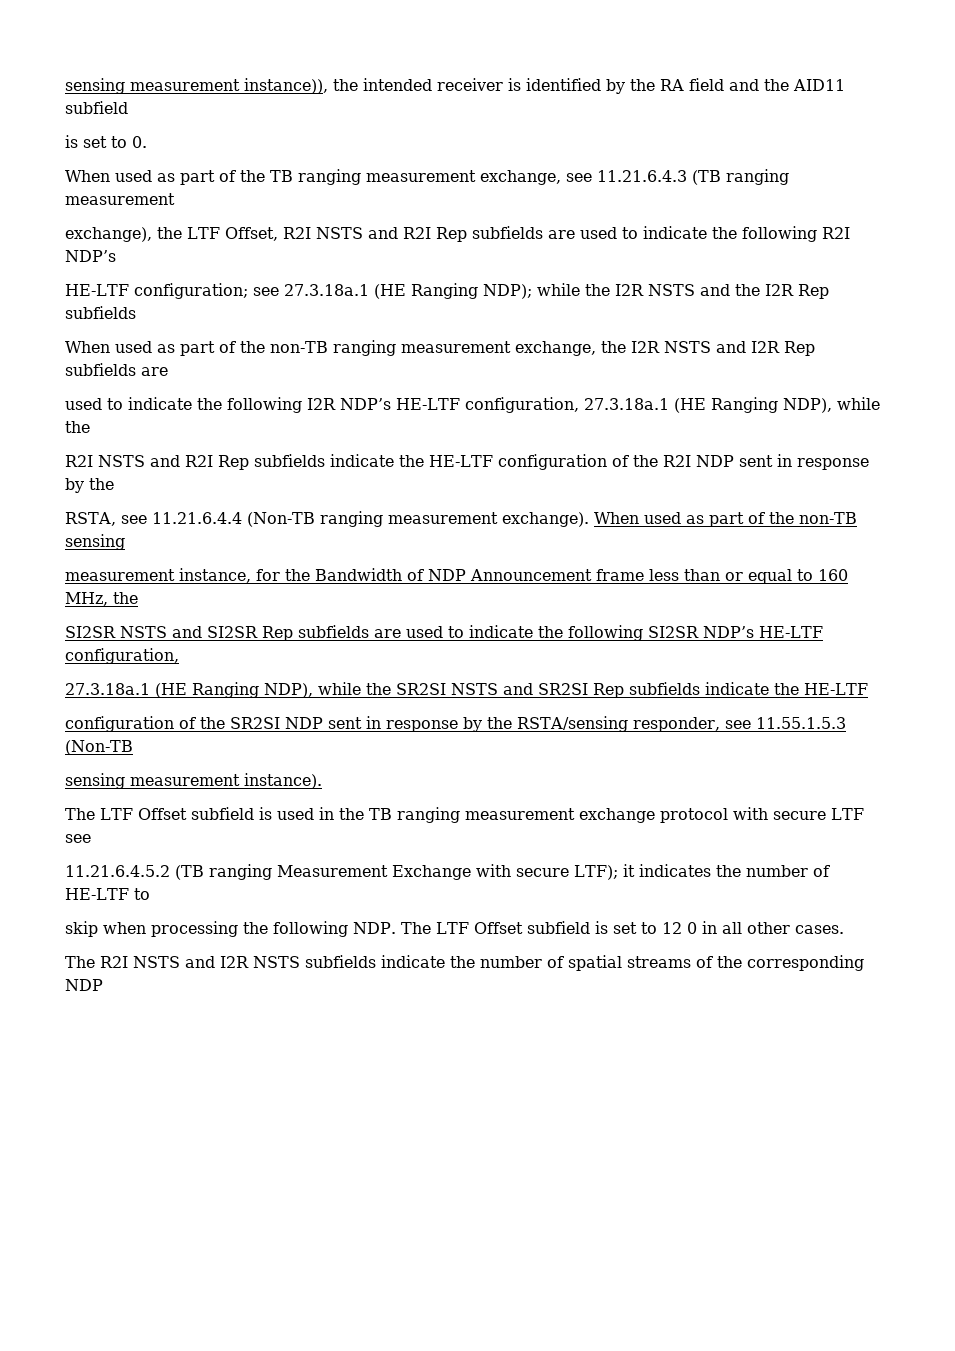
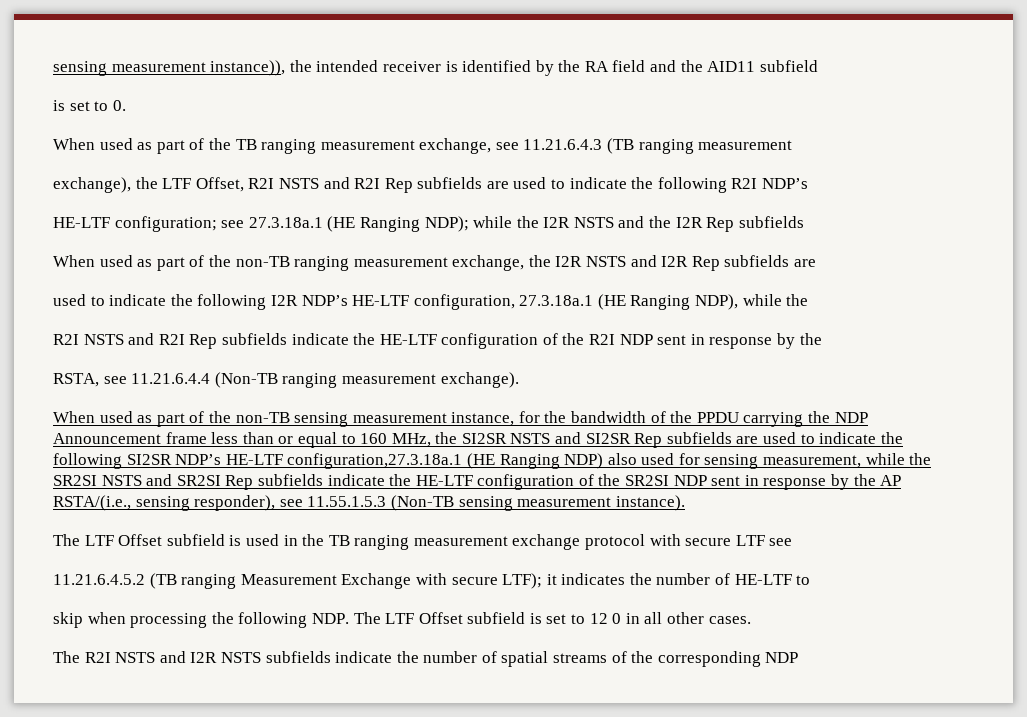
- RSTA, see 11.21.6.4.4 (Non-TB ranging measurement exchange). When used as part of the non-TB sensing
- measurement instance, for the Bandwidth of NDP Announcement frame less than or equal to 160 MHz, the
- SI2SR NSTS and SI2SR Rep subfields are used to indicate the following SI2SR NDP’s HE-LTF configuration,
- 27.3.18a.1 (HE Ranging NDP), while the SR2SI NSTS and SR2SI Rep subfields indicate the HE-LTF
- configuration of the SR2SI NDP sent in response by the RSTA/sensing responder, see 11.55.1.5.3 (Non-TB
- sensing measurement instance).
+ RSTA, see 11.21.6.4.4 (Non-TB ranging measurement exchange).
+ When used as part of the non-TB sensing measurement instance, for the bandwidth of the PPDU carrying the NDP Announcement frame less than or equal to 160 MHz, the SI2SR NSTS and SI2SR Rep subfields are used to indicate the following SI2SR NDP’s HE-LTF configuration,27.3.18a.1 (HE Ranging NDP) also used for sensing measurement, while the SR2SI NSTS and SR2SI Rep subfields indicate the HE-LTF configuration of the SR2SI NDP sent in response by the AP RSTA/(i.e., sensing responder), see 11.55.1.5.3 (Non-TB sensing measurement instance).

